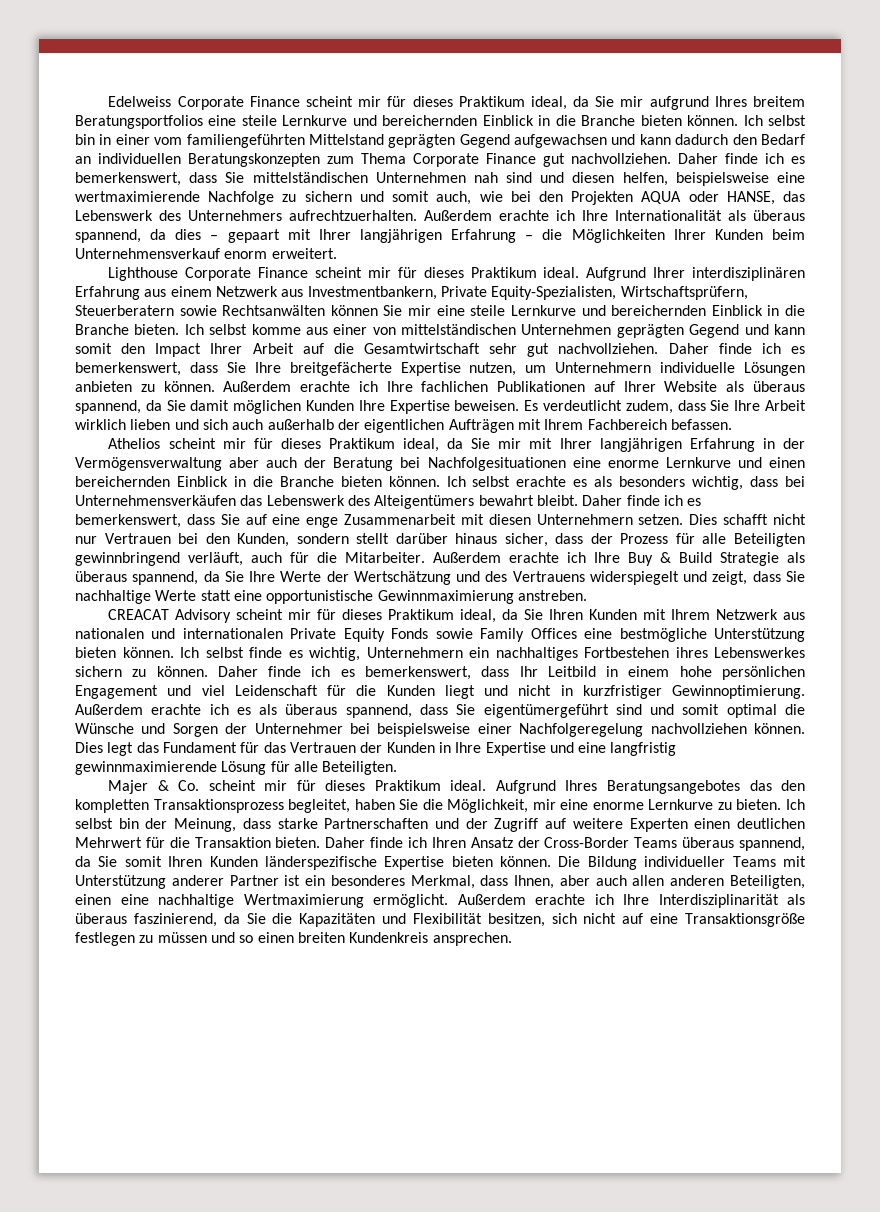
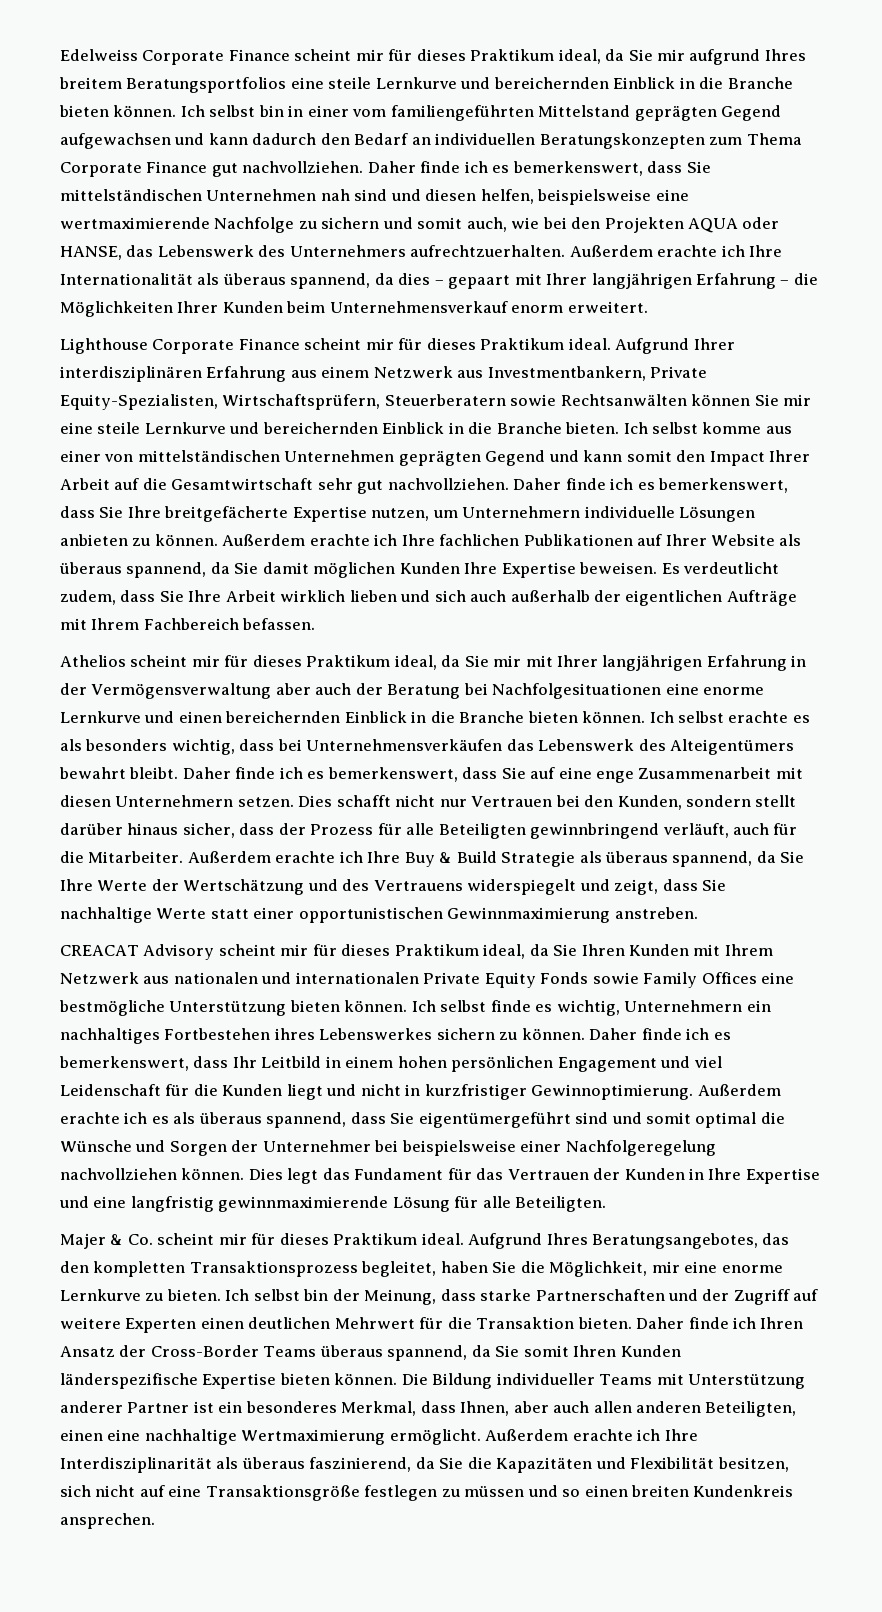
- Es verdeutlicht zudem, dass Sie Ihre Arbeit wirklich lieben und sich auch außerhalb der eigentlichen Aufträgen mit Ihrem Fachbereich befassen.
+ Es verdeutlicht zudem, dass Sie Ihre Arbeit wirklich lieben und sich auch außerhalb der eigentlichen Aufträge mit Ihrem Fachbereich befassen.
- Außerdem erachte ich Ihre Buy & Build Strategie als überaus spannend, da Sie Ihre Werte der Wertschätzung und des Vertrauens widerspiegelt und zeigt, dass Sie nachhaltige Werte statt eine opportunistische Gewinnmaximierung anstreben.
+ Außerdem erachte ich Ihre Buy & Build Strategie als überaus spannend, da Sie Ihre Werte der Wertschätzung und des Vertrauens widerspiegelt und zeigt, dass Sie nachhaltige Werte statt einer opportunistischen Gewinnmaximierung anstreben.
- Daher finde ich es bemerkenswert, dass Ihr Leitbild in einem hohe persönlichen Engagement und viel Leidenschaft für die Kunden liegt und nicht in kurzfristiger Gewinnoptimierung.
+ Daher finde ich es bemerkenswert, dass Ihr Leitbild in einem hohen persönlichen Engagement und viel Leidenschaft für die Kunden liegt und nicht in kurzfristiger Gewinnoptimierung.
- Aufgrund Ihres Beratungsangebotes das den kompletten Transaktionsprozess begleitet, haben Sie die Möglichkeit, mir eine enorme Lernkurve zu bieten.
+ Aufgrund Ihres Beratungsangebotes, das den kompletten Transaktionsprozess begleitet, haben Sie die Möglichkeit, mir eine enorme Lernkurve zu bieten.

